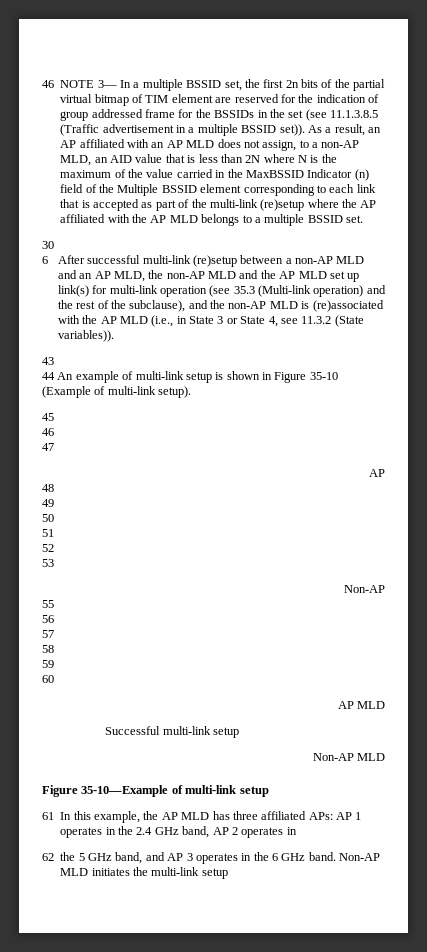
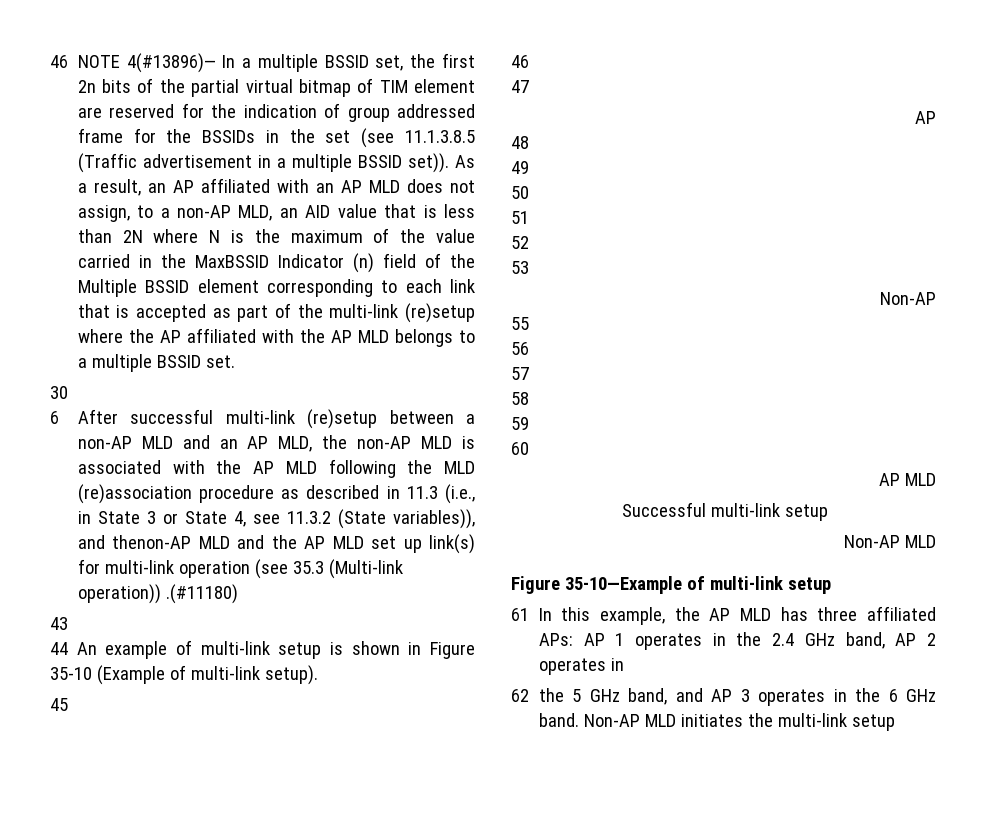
- 46 NOTE 3— In a multiple BSSID set, the first 2n bits of the partial virtual bitmap of TIM element are reserved for the indication of group addressed frame for the BSSIDs in the set (see 11.1.3.8.5 (Traffic advertisement in a multiple BSSID set)).
+ 46 NOTE 4(#13896)— In a multiple BSSID set, the first 2n bits of the partial virtual bitmap of TIM element are reserved for the indication of group addressed frame for the BSSIDs in the set (see 11.1.3.8.5 (Traffic advertisement in a multiple BSSID set)).
- 6 After successful multi-link (re)setup between a non-AP MLD and an AP MLD, the non-AP MLD and the AP MLD set up link(s) for multi-link operation (see 35.3 (Multi-link operation) and the rest of the subclause), and the non-AP MLD is (re)associated with the AP MLD (i.e., in State 3 or State 4, see 11.3.2 (State variables)).
+ 6 After successful multi-link (re)setup between a non-AP MLD and an AP MLD, the non-AP MLD is associated with the AP MLD following the MLD (re)association procedure as described in 11.3 (i.e., in State 3 or State 4, see 11.3.2 (State variables)), and thenon-AP MLD and the AP MLD set up link(s) for multi-link operation (see 35.3 (Multi-link operation)) .(#11180)

